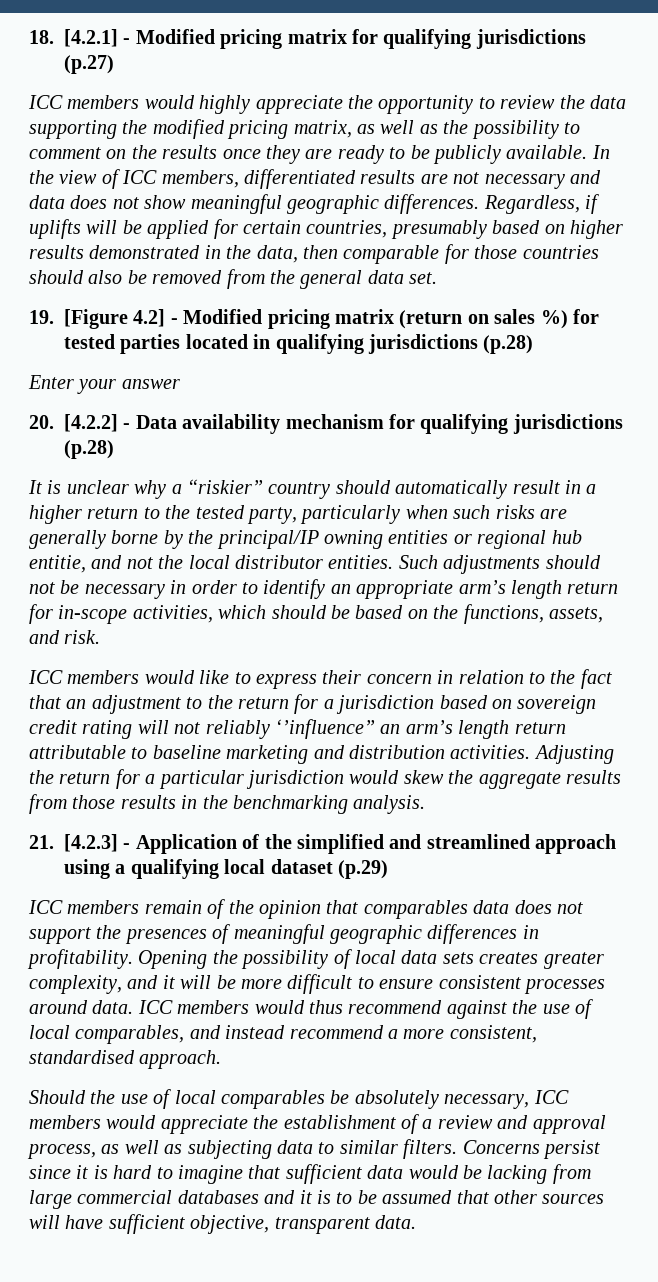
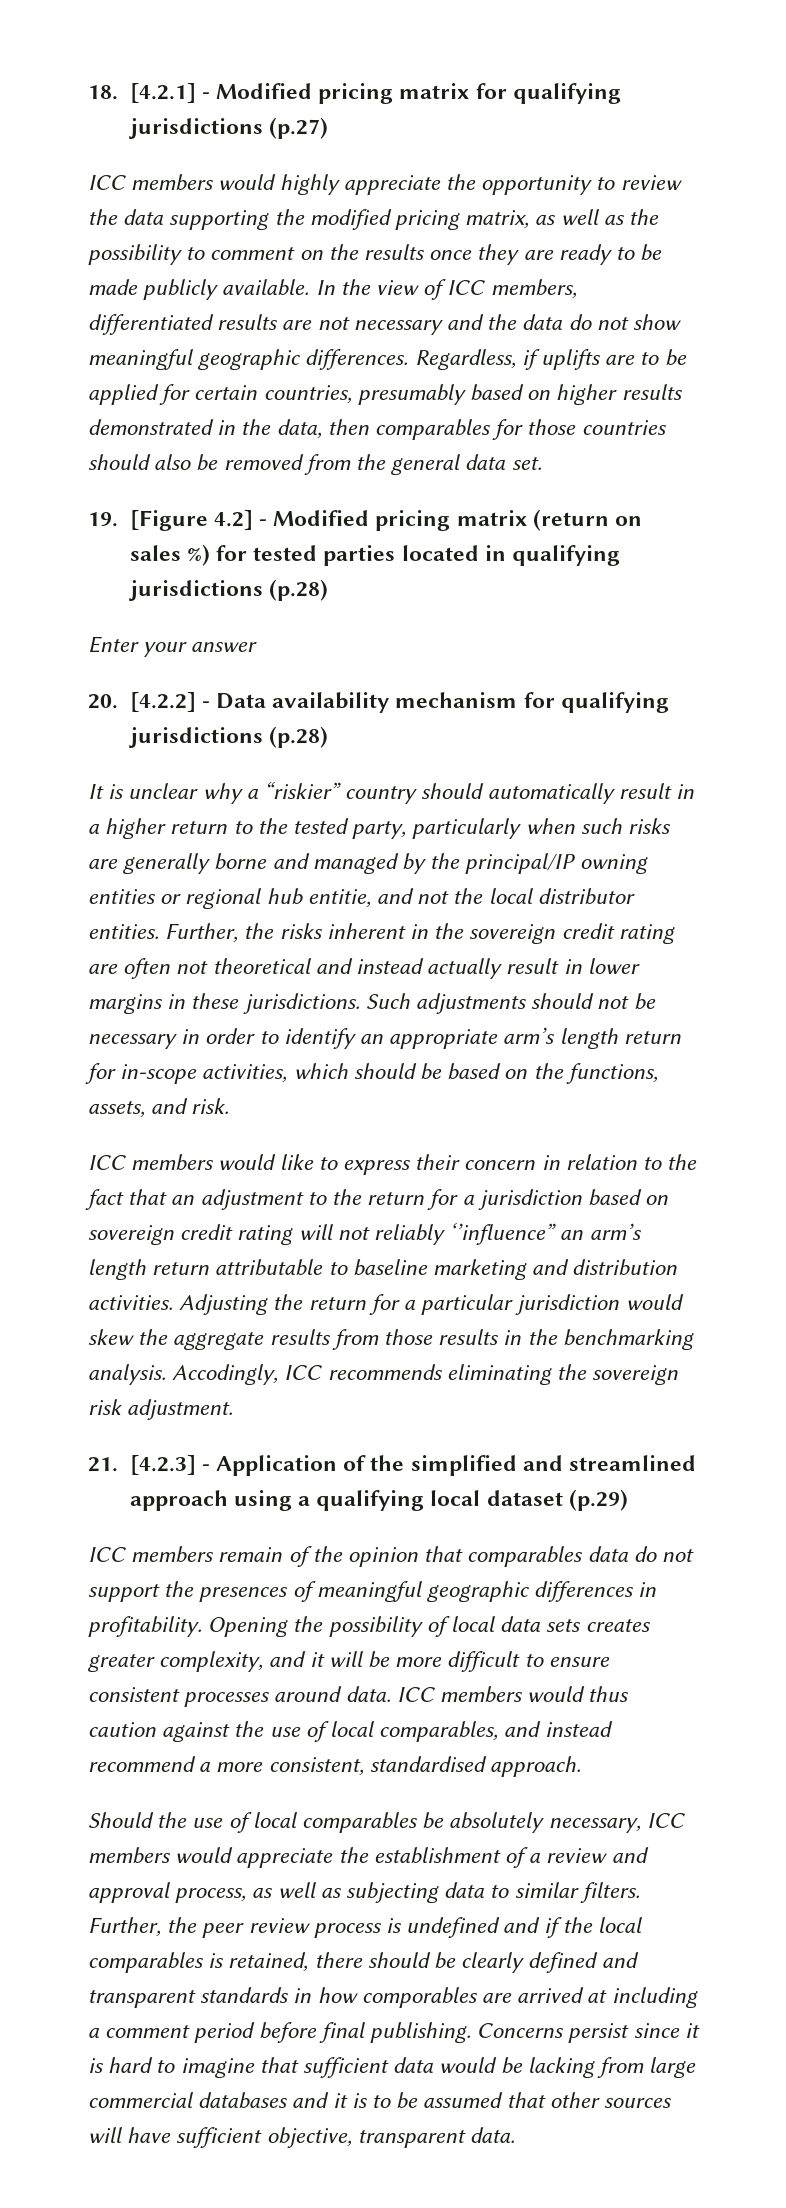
- ICC members would highly appreciate the opportunity to review the data supporting the modified pricing matrix, as well as the possibility to comment on the results once they are ready to be publicly available.
+ ICC members would highly appreciate the opportunity to review the data supporting the modified pricing matrix, as well as the possibility to comment on the results once they are ready to be made publicly available.
- In the view of ICC members, differentiated results are not necessary and data does not show meaningful geographic differences.
+ In the view of ICC members, differentiated results are not necessary and the data do not show meaningful geographic differences.
- Regardless, if uplifts will be applied for certain countries, presumably based on higher results demonstrated in the data, then comparable for those countries should also be removed from the general data set.
+ Regardless, if uplifts are to be applied for certain countries, presumably based on higher results demonstrated in the data, then comparables for those countries should also be removed from the general data set.
- It is unclear why a “riskier” country should automatically result in a higher return to the tested party, particularly when such risks are generally borne by the principal/IP owning entities or regional hub entitie, and not the local distributor entities.
+ It is unclear why a “riskier” country should automatically result in a higher return to the tested party, particularly when such risks are generally borne and managed by the principal/IP owning entities or regional hub entitie, and not the local distributor entities.
+ Further, the risks inherent in the sovereign credit rating are often not theoretical and instead actually result in lower margins in these jurisdictions.
+ Accodingly, ICC recommends eliminating the sovereign risk adjustment.
- ICC members remain of the opinion that comparables data does not support the presences of meaningful geographic differences in profitability.
+ ICC members remain of the opinion that comparables data do not support the presences of meaningful geographic differences in profitability.
- ICC members would thus recommend against the use of local comparables, and instead recommend a more consistent, standardised approach.
+ ICC members would thus caution against the use of local comparables, and instead recommend a more consistent, standardised approach.
+ Further, the peer review process is undefined and if the local comparables is retained, there should be clearly defined and transparent standards in how comporables are arrived at including a comment period before final publishing.

